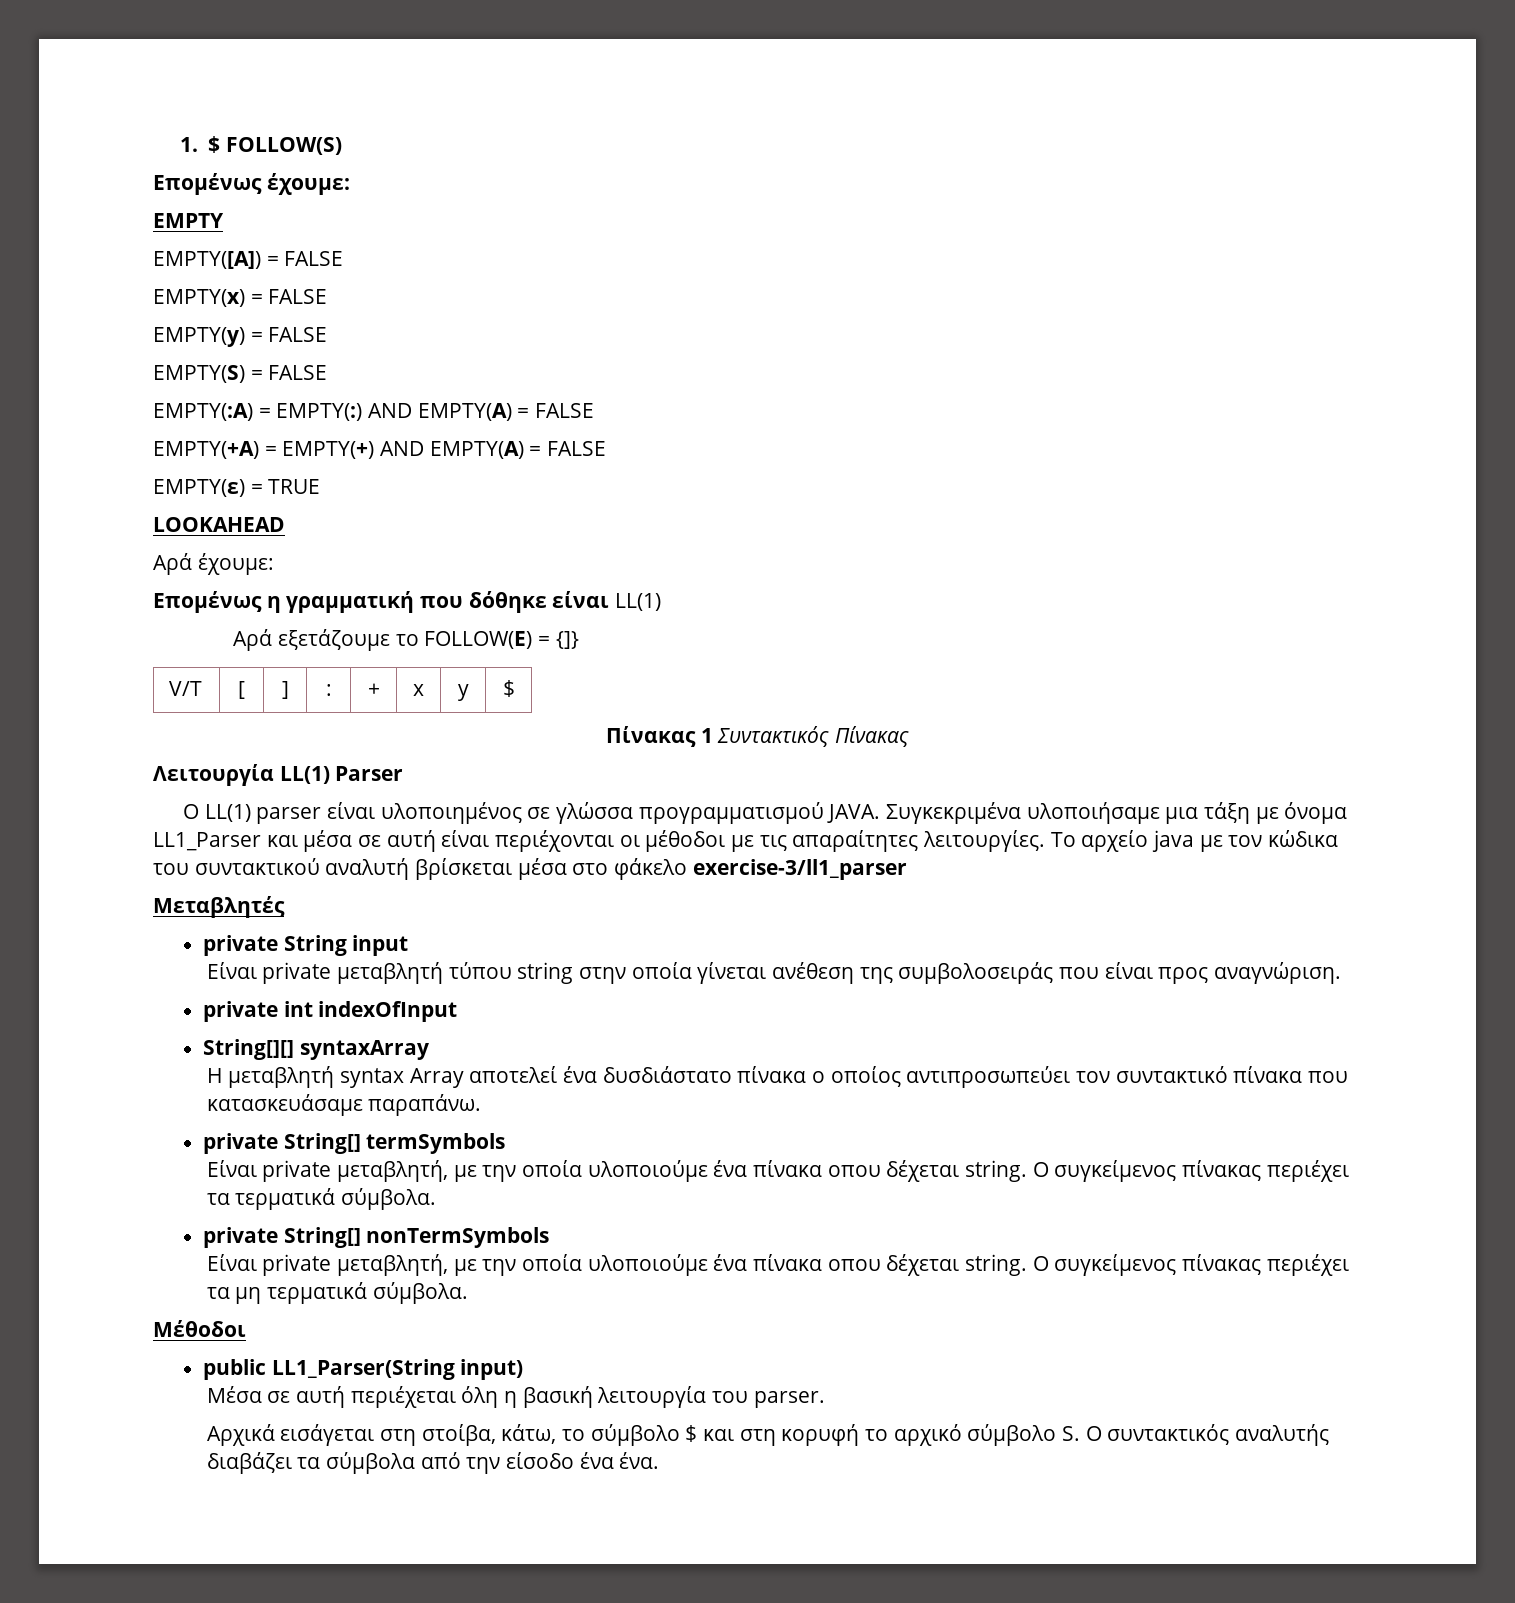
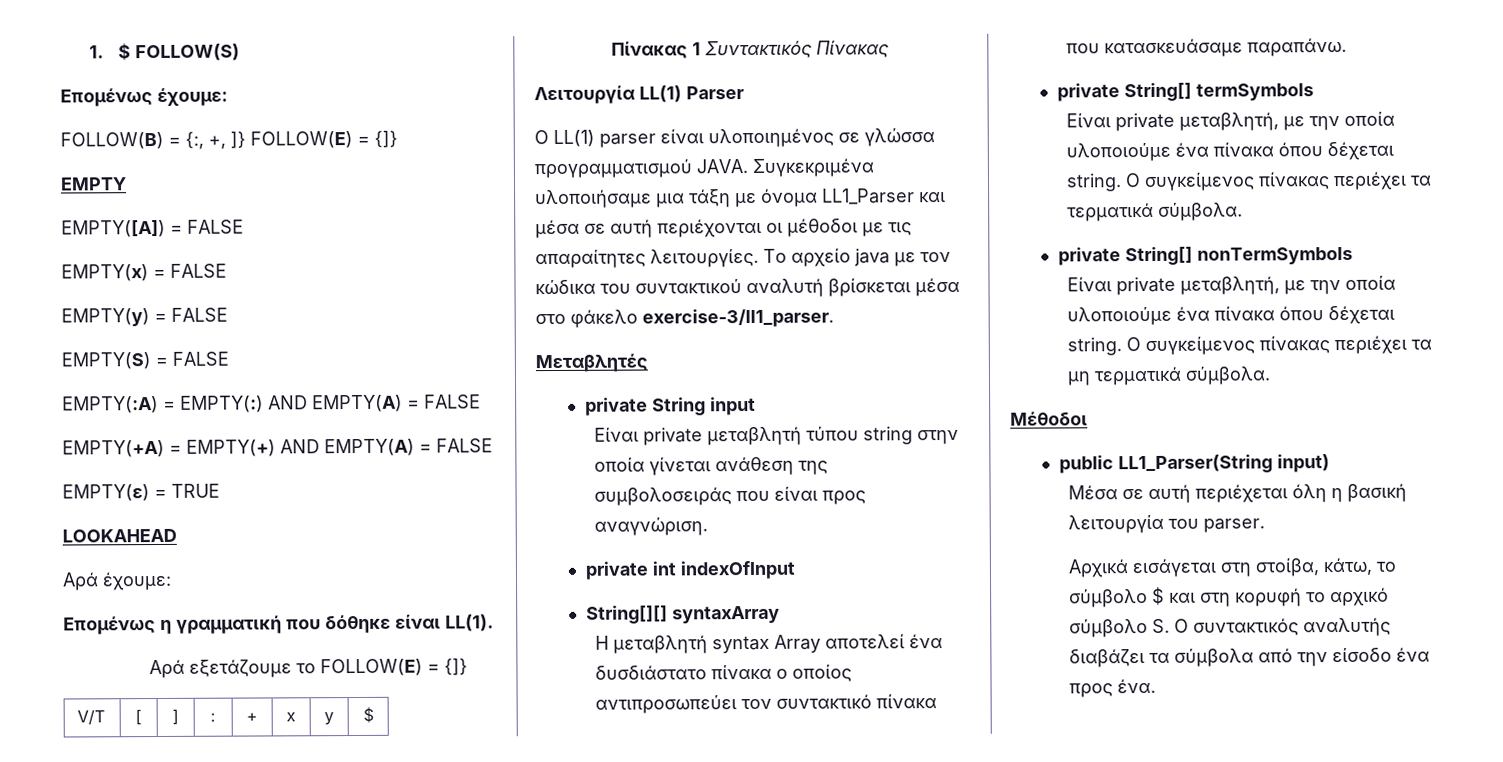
+ FOLLOW(B) = {:, +, ]} FOLLOW(Ε) = {]}
- Επομένως η γραμματική που δόθηκε είναι LL(1)
+ Επομένως η γραμματική που δόθηκε είναι LL(1).
- Συγκεκριμένα υλοποιήσαμε μια τάξη με όνομα LL1_Parser και μέσα σε αυτή είναι περιέχονται οι μέθοδοι με τις απαραίτητες λειτουργίες.
+ Συγκεκριμένα υλοποιήσαμε μια τάξη με όνομα LL1_Parser και μέσα σε αυτή περιέχονται οι μέθοδοι με τις απαραίτητες λειτουργίες.
- Το αρχείο java με τον κώδικα του συντακτικού αναλυτή βρίσκεται μέσα στο φάκελο exercise-3/ll1_parser
+ Το αρχείο java με τον κώδικα του συντακτικού αναλυτή βρίσκεται μέσα στο φάκελο exercise-3/ll1_parser.
- Είναι private μεταβλητή τύπου string στην οποία γίνεται ανέθεση της συμβολοσειράς που είναι προς αναγνώριση.
+ Είναι private μεταβλητή τύπου string στην οποία γίνεται ανάθεση της συμβολοσειράς που είναι προς αναγνώριση.
  private String[] termSymbols
- Είναι private μεταβλητή, με την οποία υλοποιούμε ένα πίνακα οπου δέχεται string.
+ Είναι private μεταβλητή, με την οποία υλοποιούμε ένα πίνακα όπου δέχεται string.
  private String[] nonTermSymbols
- Είναι private μεταβλητή, με την οποία υλοποιούμε ένα πίνακα οπου δέχεται string.
+ Είναι private μεταβλητή, με την οποία υλοποιούμε ένα πίνακα όπου δέχεται string.
- Αρχικά εισάγεται στη στοίβα, κάτω, το σύμβολο $ και στη κορυφή το αρχικό σύμβολο S. Ο συντακτικός αναλυτής διαβάζει τα σύμβολα από την είσοδο ένα ένα.
+ Αρχικά εισάγεται στη στοίβα, κάτω, το σύμβολο $ και στη κορυφή το αρχικό σύμβολο S. Ο συντακτικός αναλυτής διαβάζει τα σύμβολα από την είσοδο ένα προς ένα.

